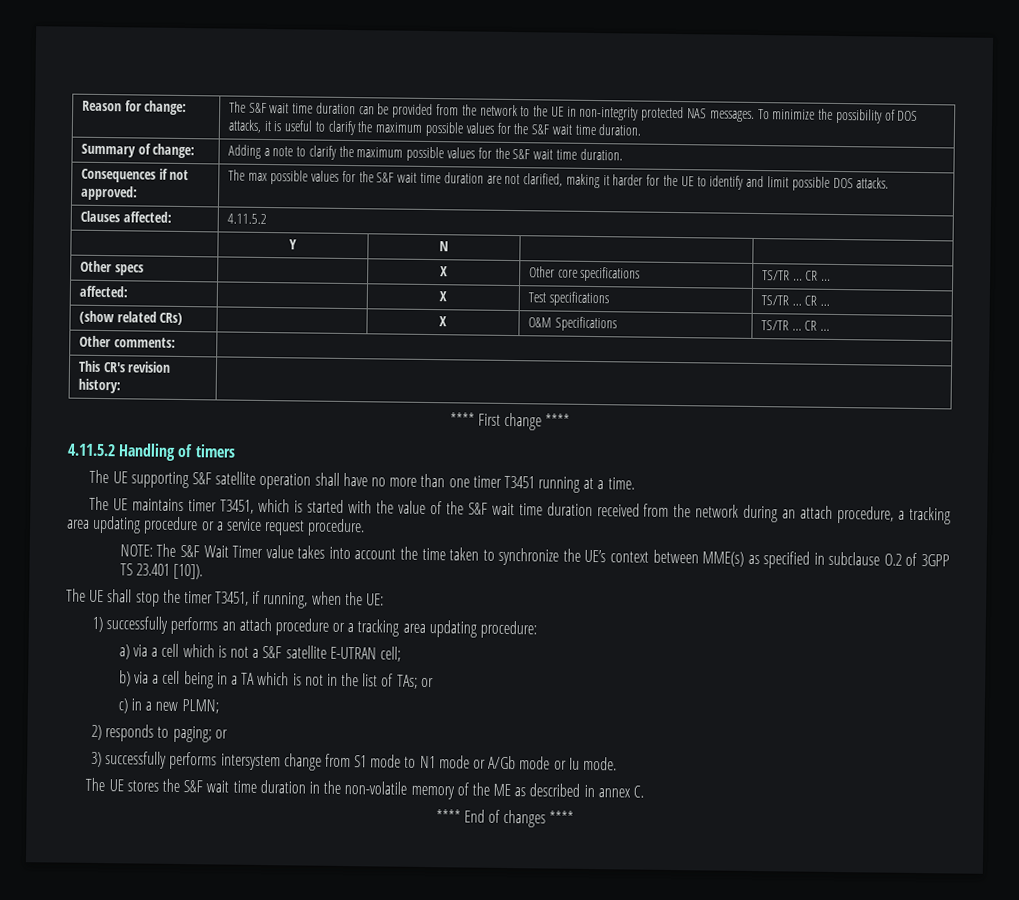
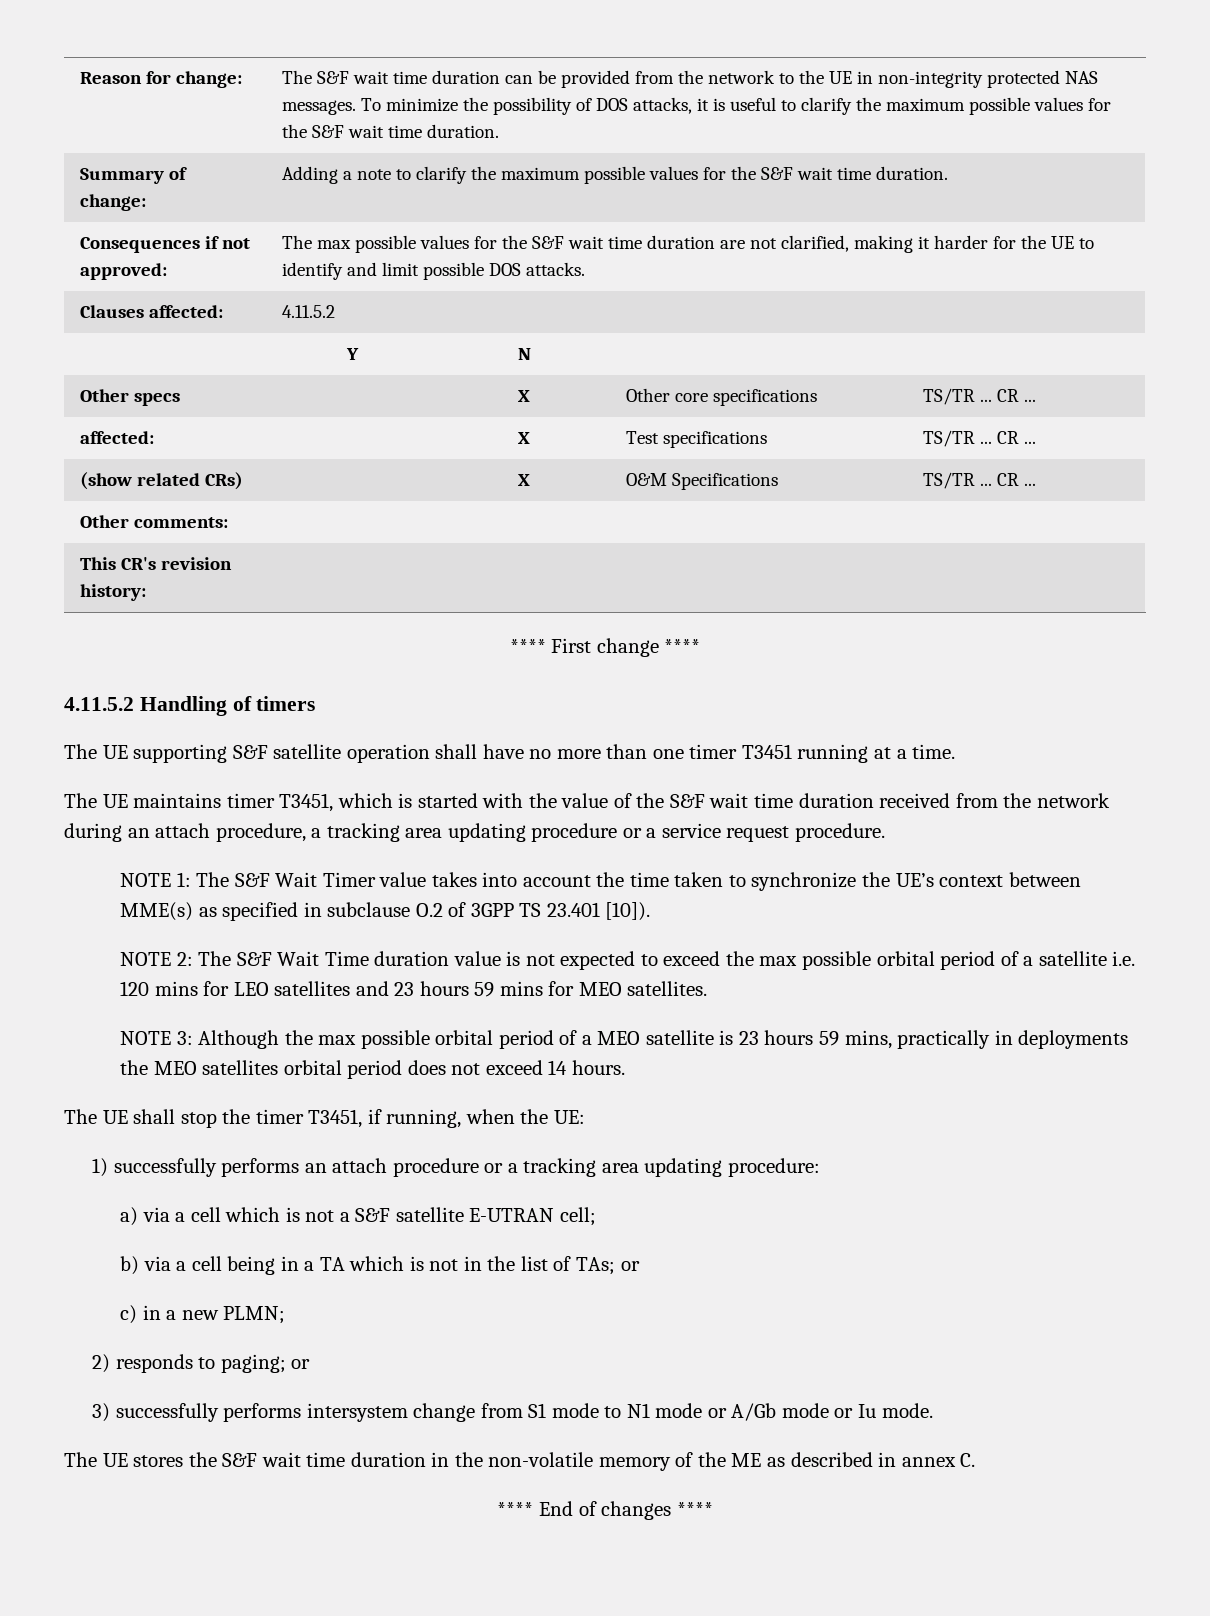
- NOTE: The S&F Wait Timer value takes into account the time taken to synchronize the UE’s context between MME(s) as specified in subclause O.2 of 3GPP TS 23.401 [10]).
+ NOTE 1: The S&F Wait Timer value takes into account the time taken to synchronize the UE’s context between MME(s) as specified in subclause O.2 of 3GPP TS 23.401 [10]).
+ NOTE 2: The S&F Wait Time duration value is not expected to exceed the max possible orbital period of a satellite i.e. 120 mins for LEO satellites and 23 hours 59 mins for MEO satellites.
+ NOTE 3: Although the max possible orbital period of a MEO satellite is 23 hours 59 mins, practically in deployments the MEO satellites orbital period does not exceed 14 hours.

